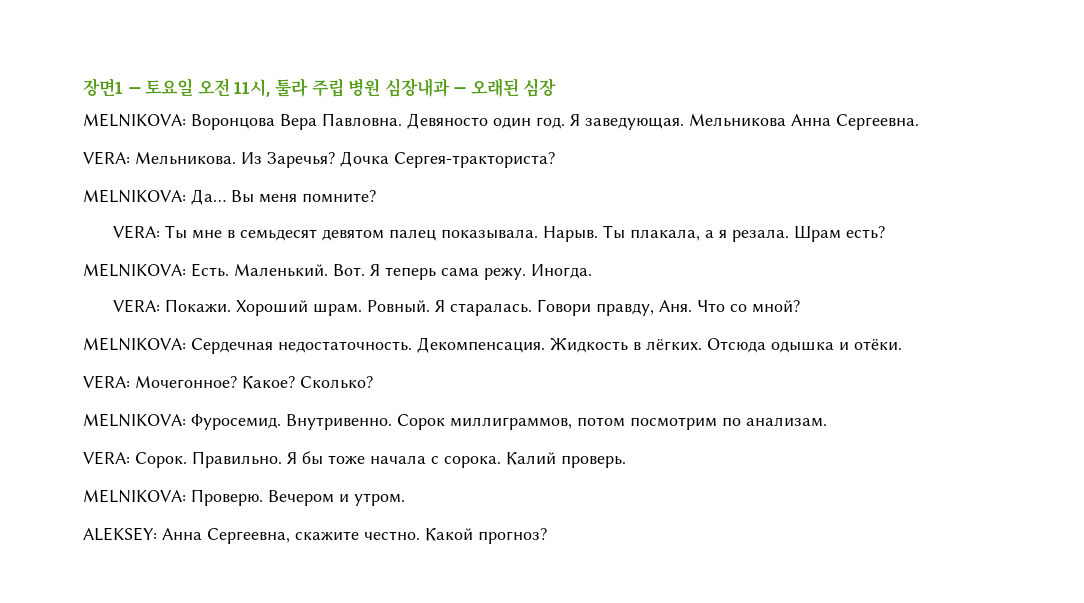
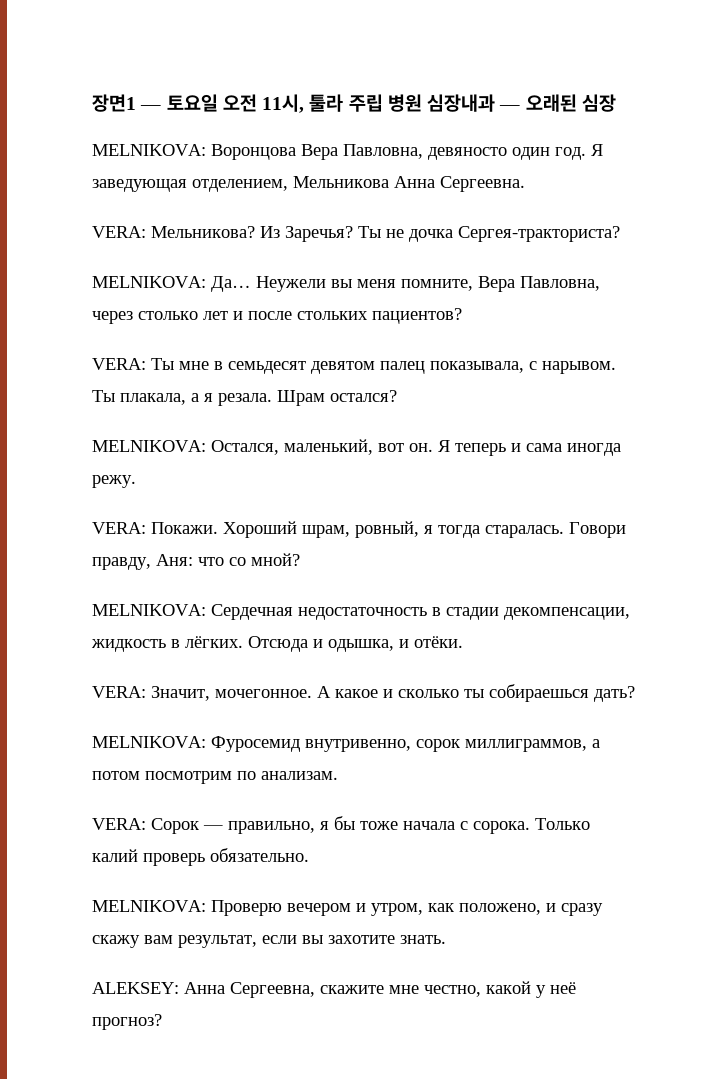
- MELNIKOVA: Воронцова Вера Павловна. Девяносто один год.
+ MELNIKOVA: Воронцова Вера Павловна, девяносто один год.
- Я заведующая. Мельникова Анна Сергеевна.
+ Я заведующая отделением, Мельникова Анна Сергеевна.
- VERA: Мельникова.
+ VERA: Мельникова?
- Дочка Сергея-тракториста?
+ Ты не дочка Сергея-тракториста?
- Вы меня помните?
+ Неужели вы меня помните, Вера Павловна, через столько лет и после стольких пациентов?
- VERA: Ты мне в семьдесят девятом палец показывала. Нарыв.
+ VERA: Ты мне в семьдесят девятом палец показывала, с нарывом.
- Шрам есть?
- MELNIKOVA: Есть. Маленький. Вот. Я теперь сама режу. Иногда.
+ Шрам остался?
+ MELNIKOVA: Остался, маленький, вот он. Я теперь и сама иногда режу.
- Хороший шрам. Ровный. Я старалась.
+ Хороший шрам, ровный, я тогда старалась.
- Говори правду, Аня. Что со мной?
+ Говори правду, Аня: что со мной?
- MELNIKOVA: Сердечная недостаточность. Декомпенсация. Жидкость в лёгких.
+ MELNIKOVA: Сердечная недостаточность в стадии декомпенсации, жидкость в лёгких.
- Отсюда одышка и отёки.
+ Отсюда и одышка, и отёки.
- VERA: Мочегонное? Какое? Сколько?
- MELNIKOVA: Фуросемид. Внутривенно. Сорок миллиграммов, потом посмотрим по анализам.
+ VERA: Значит, мочегонное. А какое и сколько ты собираешься дать?
+ MELNIKOVA: Фуросемид внутривенно, сорок миллиграммов, а потом посмотрим по анализам.
- VERA: Сорок. Правильно. Я бы тоже начала с сорока.
+ VERA: Сорок — правильно, я бы тоже начала с сорока.
- Калий проверь.
- MELNIKOVA: Проверю. Вечером и утром.
+ Только калий проверь обязательно.
+ MELNIKOVA: Проверю вечером и утром, как положено, и сразу скажу вам результат, если вы захотите знать.
- ALEKSEY: Анна Сергеевна, скажите честно. Какой прогноз?
+ ALEKSEY: Анна Сергеевна, скажите мне честно, какой у неё прогноз?

